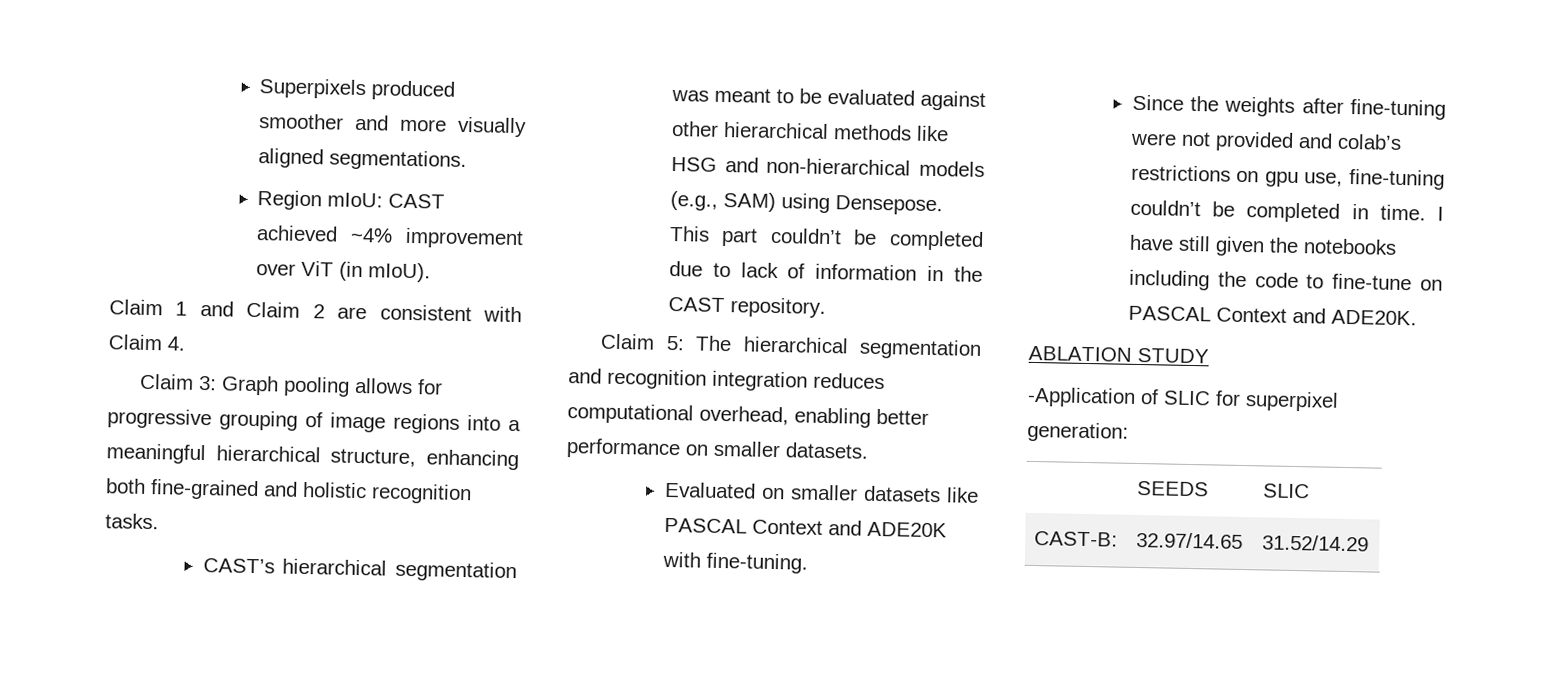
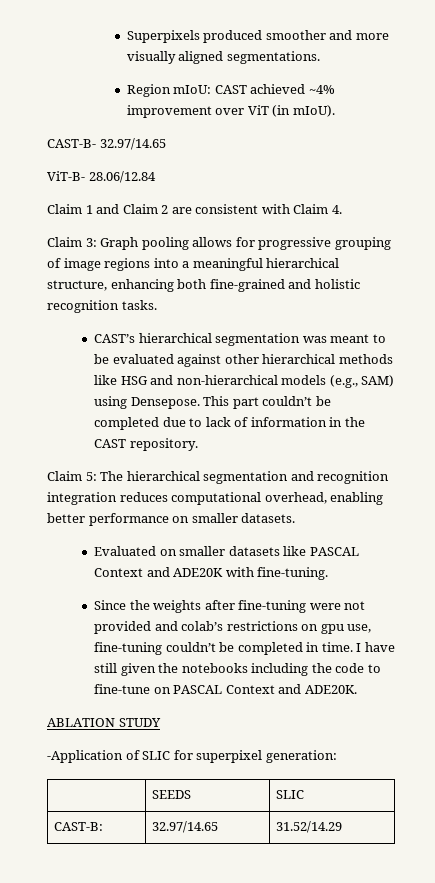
+ CAST-B- 32.97/14.65
+ ViT-B- 28.06/12.84

